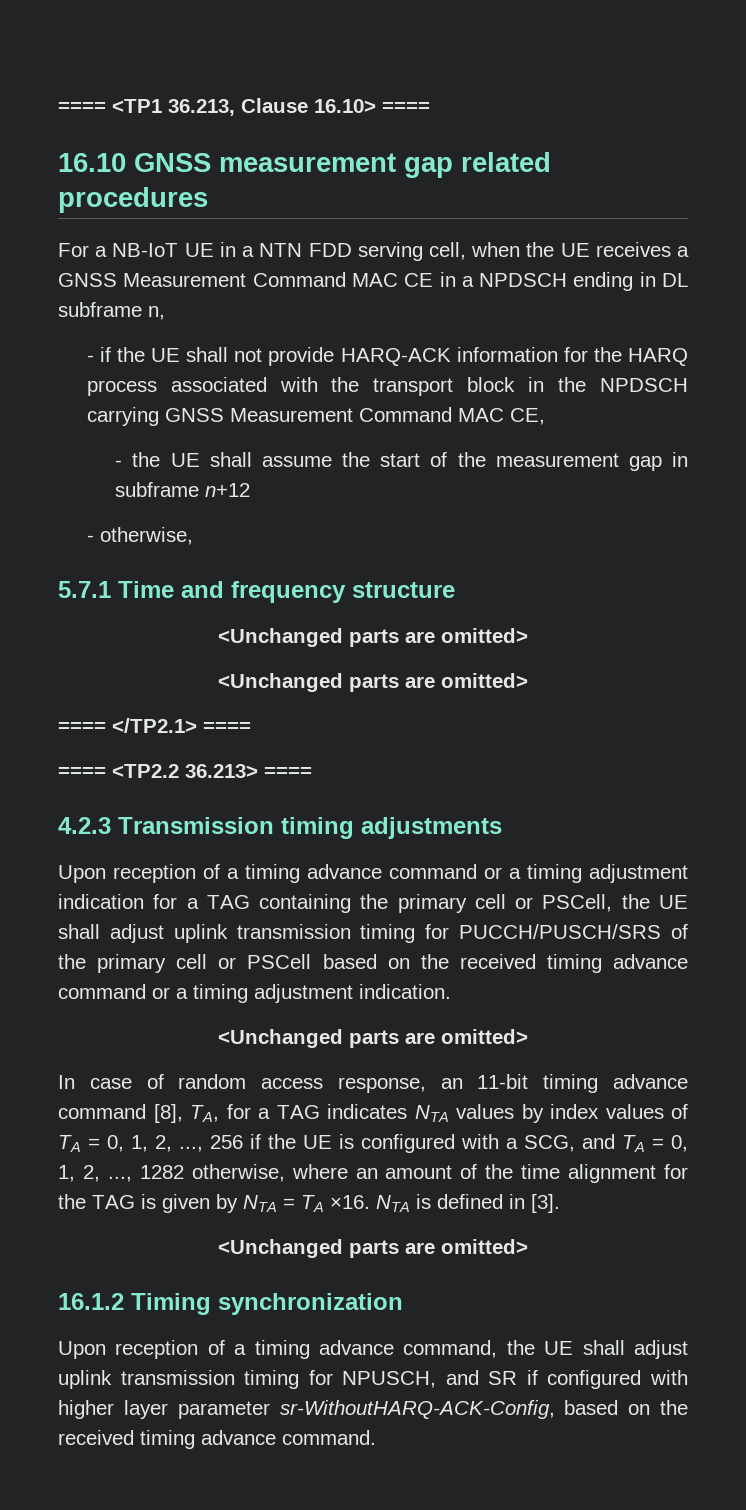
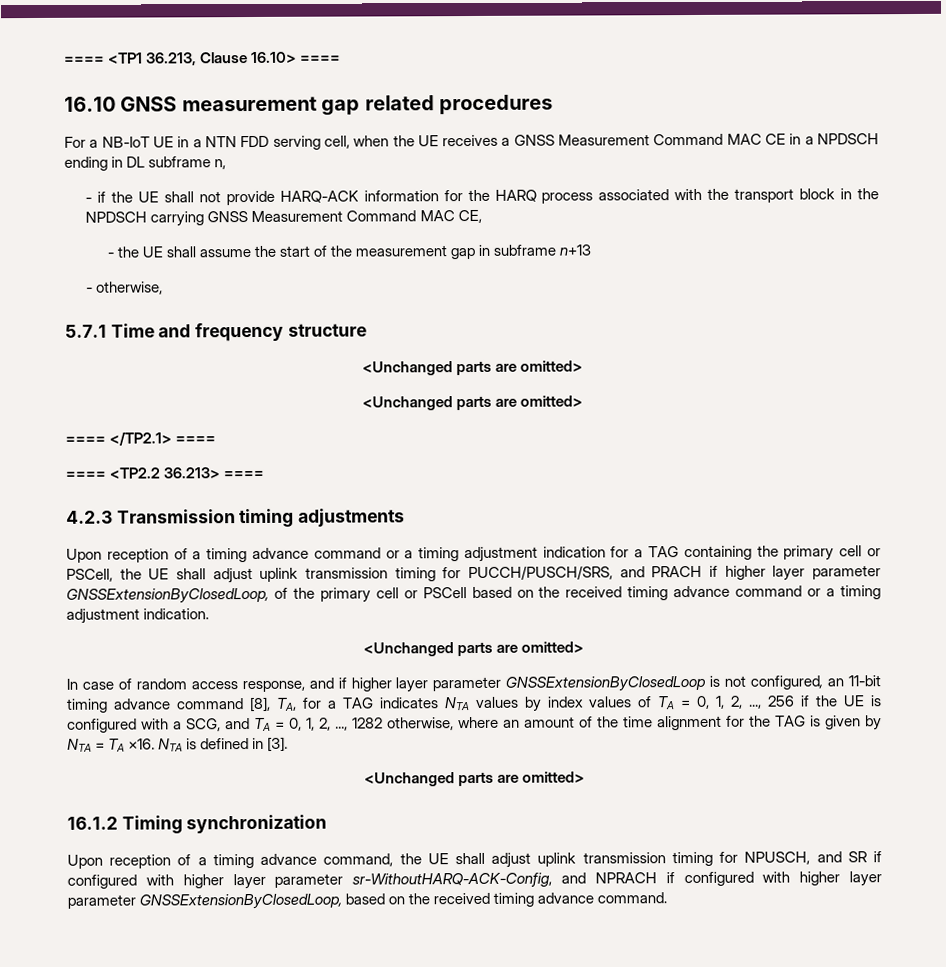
- - the UE shall assume the start of the measurement gap in subframe n+12
+ - the UE shall assume the start of the measurement gap in subframe n+13
- Upon reception of a timing advance command or a timing adjustment indication for a TAG containing the primary cell or PSCell, the UE shall adjust uplink transmission timing for PUCCH/PUSCH/SRS of the primary cell or PSCell based on the received timing advance command or a timing adjustment indication.
+ Upon reception of a timing advance command or a timing adjustment indication for a TAG containing the primary cell or PSCell, the UE shall adjust uplink transmission timing for PUCCH/PUSCH/SRS, and PRACH if higher layer parameter GNSSExtensionByClosedLoop, of the primary cell or PSCell based on the received timing advance command or a timing adjustment indication.
- In case of random access response, an 11-bit timing advance command [8], TA, for a TAG indicates NTA values by index values of TA = 0, 1, 2, ..., 256 if the UE is configured with a SCG, and TA = 0, 1, 2, ..., 1282 otherwise, where an amount of the time alignment for the TAG is given by NTA = TA ×16.
+ In case of random access response, and if higher layer parameter GNSSExtensionByClosedLoop is not configured, an 11-bit timing advance command [8], TA, for a TAG indicates NTA values by index values of TA = 0, 1, 2, ..., 256 if the UE is configured with a SCG, and TA = 0, 1, 2, ..., 1282 otherwise, where an amount of the time alignment for the TAG is given by NTA = TA ×16.
- Upon reception of a timing advance command, the UE shall adjust uplink transmission timing for NPUSCH, and SR if configured with higher layer parameter sr-WithoutHARQ-ACK-Config, based on the received timing advance command.
+ Upon reception of a timing advance command, the UE shall adjust uplink transmission timing for NPUSCH, and SR if configured with higher layer parameter sr-WithoutHARQ-ACK-Config, and NPRACH if configured with higher layer parameter GNSSExtensionByClosedLoop, based on the received timing advance command.

